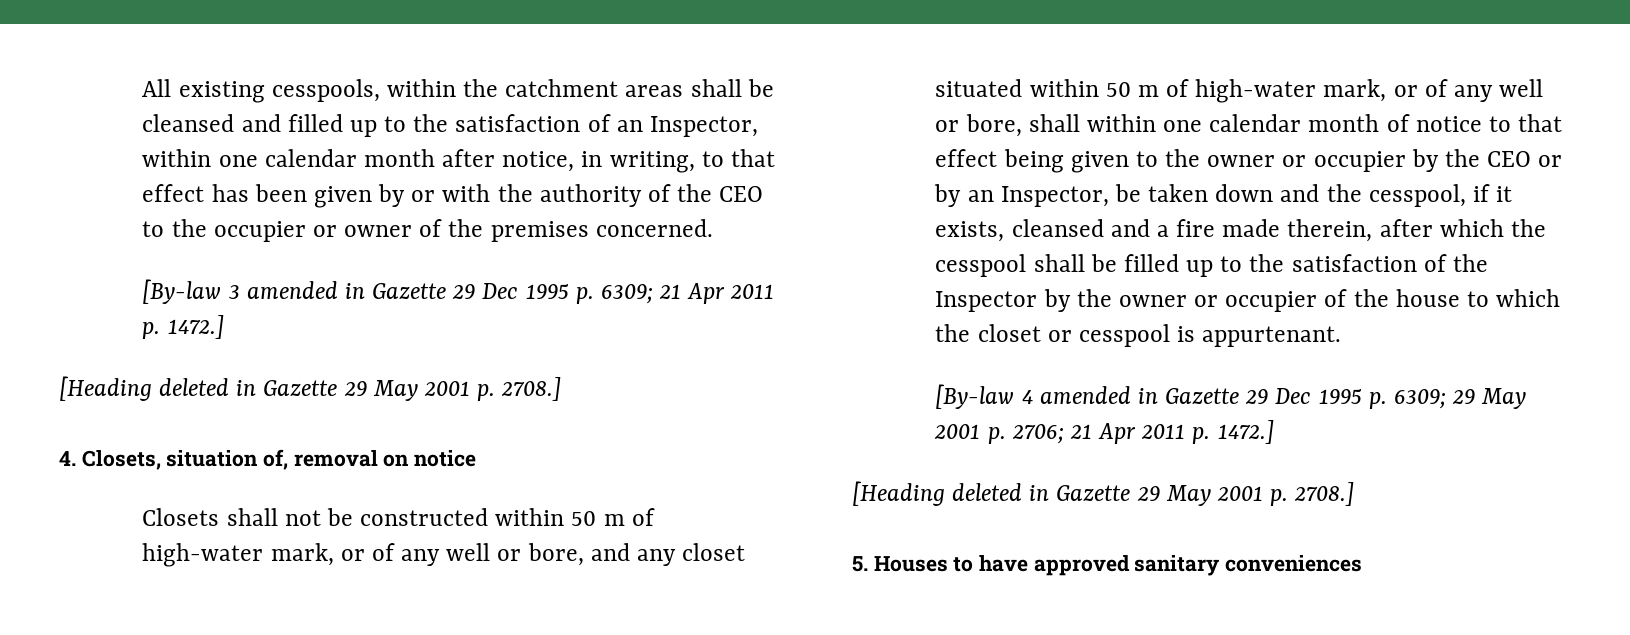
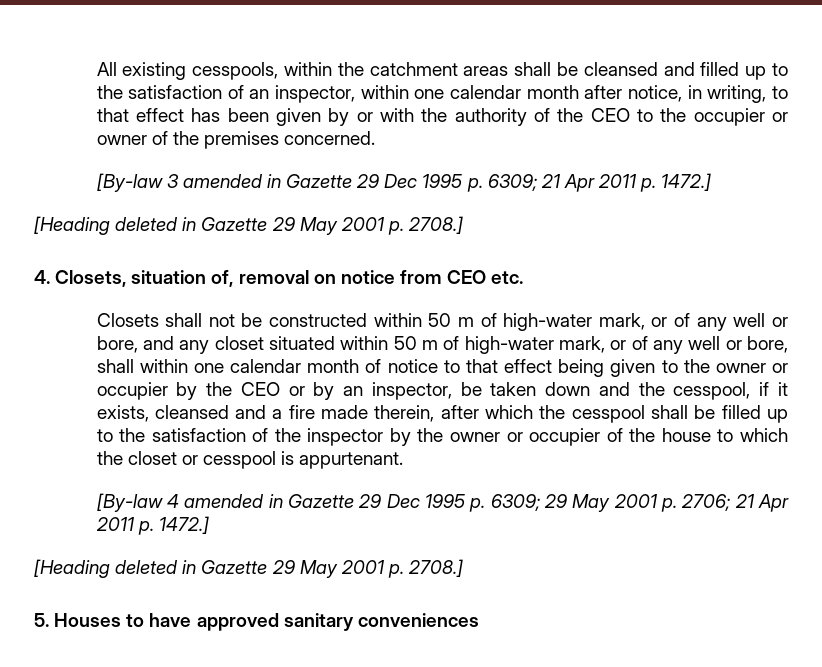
- All existing cesspools, within the catchment areas shall be cleansed and filled up to the satisfaction of an Inspector, within one calendar month after notice, in writing, to that effect has been given by or with the authority of the CEO to the occupier or owner of the premises concerned.
+ All existing cesspools, within the catchment areas shall be cleansed and filled up to the satisfaction of an inspector, within one calendar month after notice, in writing, to that effect has been given by or with the authority of the CEO to the occupier or owner of the premises concerned.
- 4. Closets, situation of, removal on notice
+ 4. Closets, situation of, removal on notice from CEO etc.
- Closets shall not be constructed within 50 m of high-water mark, or of any well or bore, and any closet situated within 50 m of high-water mark, or of any well or bore, shall within one calendar month of notice to that effect being given to the owner or occupier by the CEO or by an Inspector, be taken down and the cesspool, if it exists, cleansed and a fire made therein, after which the cesspool shall be filled up to the satisfaction of the Inspector by the owner or occupier of the house to which the closet or cesspool is appurtenant.
+ Closets shall not be constructed within 50 m of high-water mark, or of any well or bore, and any closet situated within 50 m of high-water mark, or of any well or bore, shall within one calendar month of notice to that effect being given to the owner or occupier by the CEO or by an inspector, be taken down and the cesspool, if it exists, cleansed and a fire made therein, after which the cesspool shall be filled up to the satisfaction of the inspector by the owner or occupier of the house to which the closet or cesspool is appurtenant.

